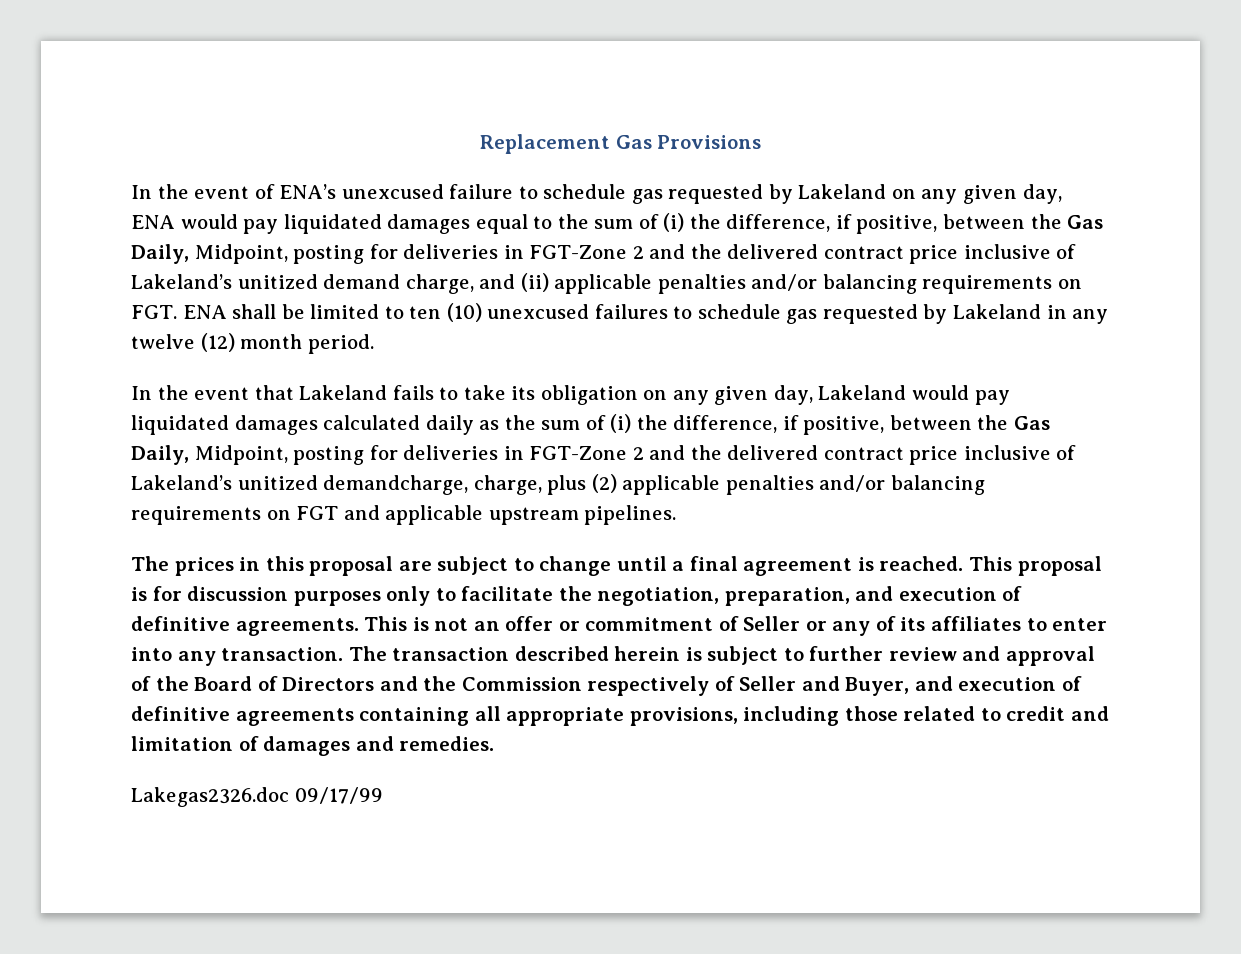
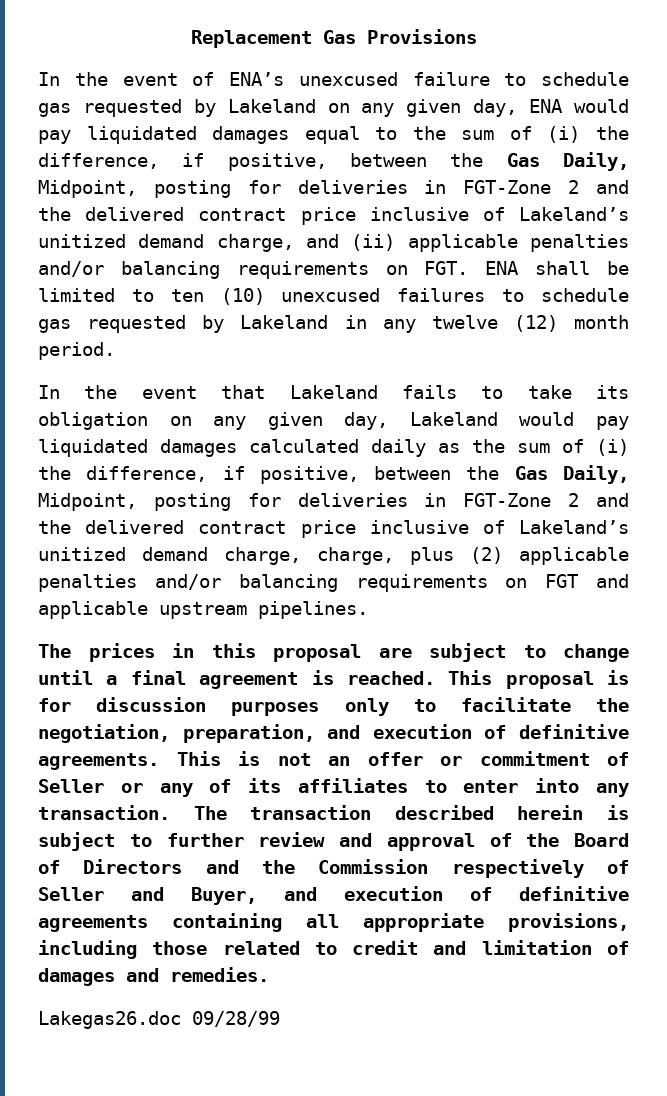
- In the event that Lakeland fails to take its obligation on any given day, Lakeland would pay liquidated damages calculated daily as the sum of (i) the difference, if positive, between the Gas Daily, Midpoint, posting for deliveries in FGT-Zone 2 and the delivered contract price inclusive of Lakeland’s unitized demandcharge, charge, plus (2) applicable penalties and/or balancing requirements on FGT and applicable upstream pipelines.
+ In the event that Lakeland fails to take its obligation on any given day, Lakeland would pay liquidated damages calculated daily as the sum of (i) the difference, if positive, between the Gas Daily, Midpoint, posting for deliveries in FGT-Zone 2 and the delivered contract price inclusive of Lakeland’s unitized demand charge, charge, plus (2) applicable penalties and/or balancing requirements on FGT and applicable upstream pipelines.
- Lakegas2326.doc 09/17/99
+ Lakegas26.doc 09/28/99

